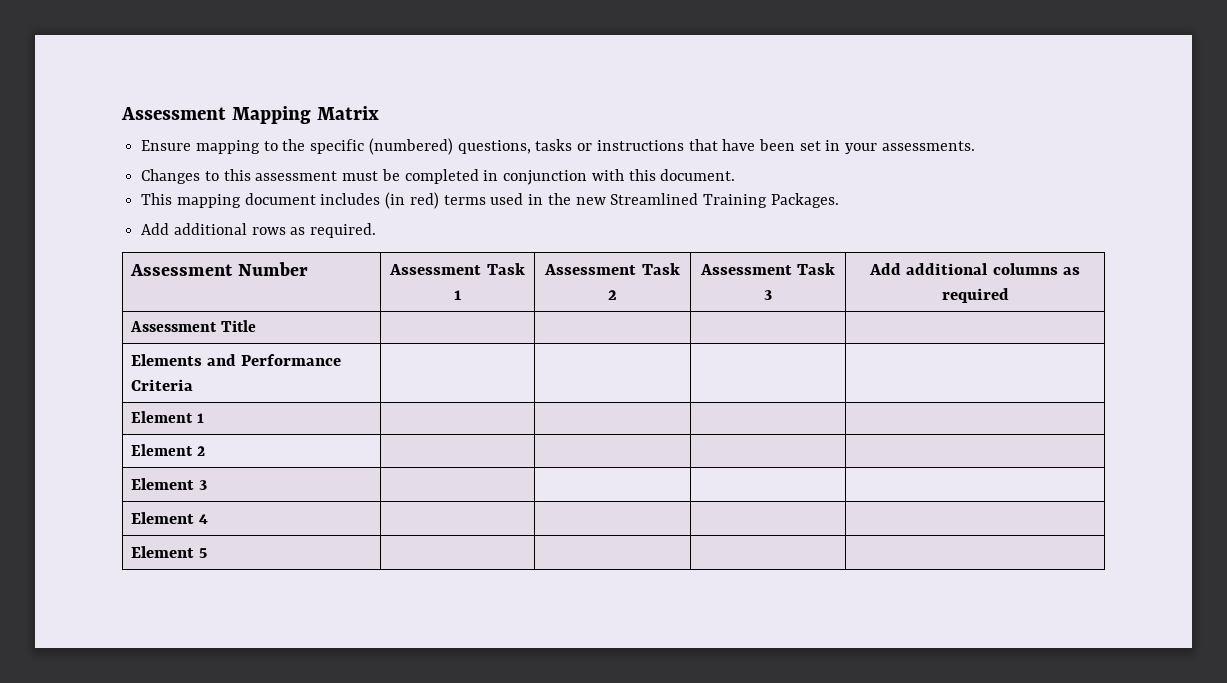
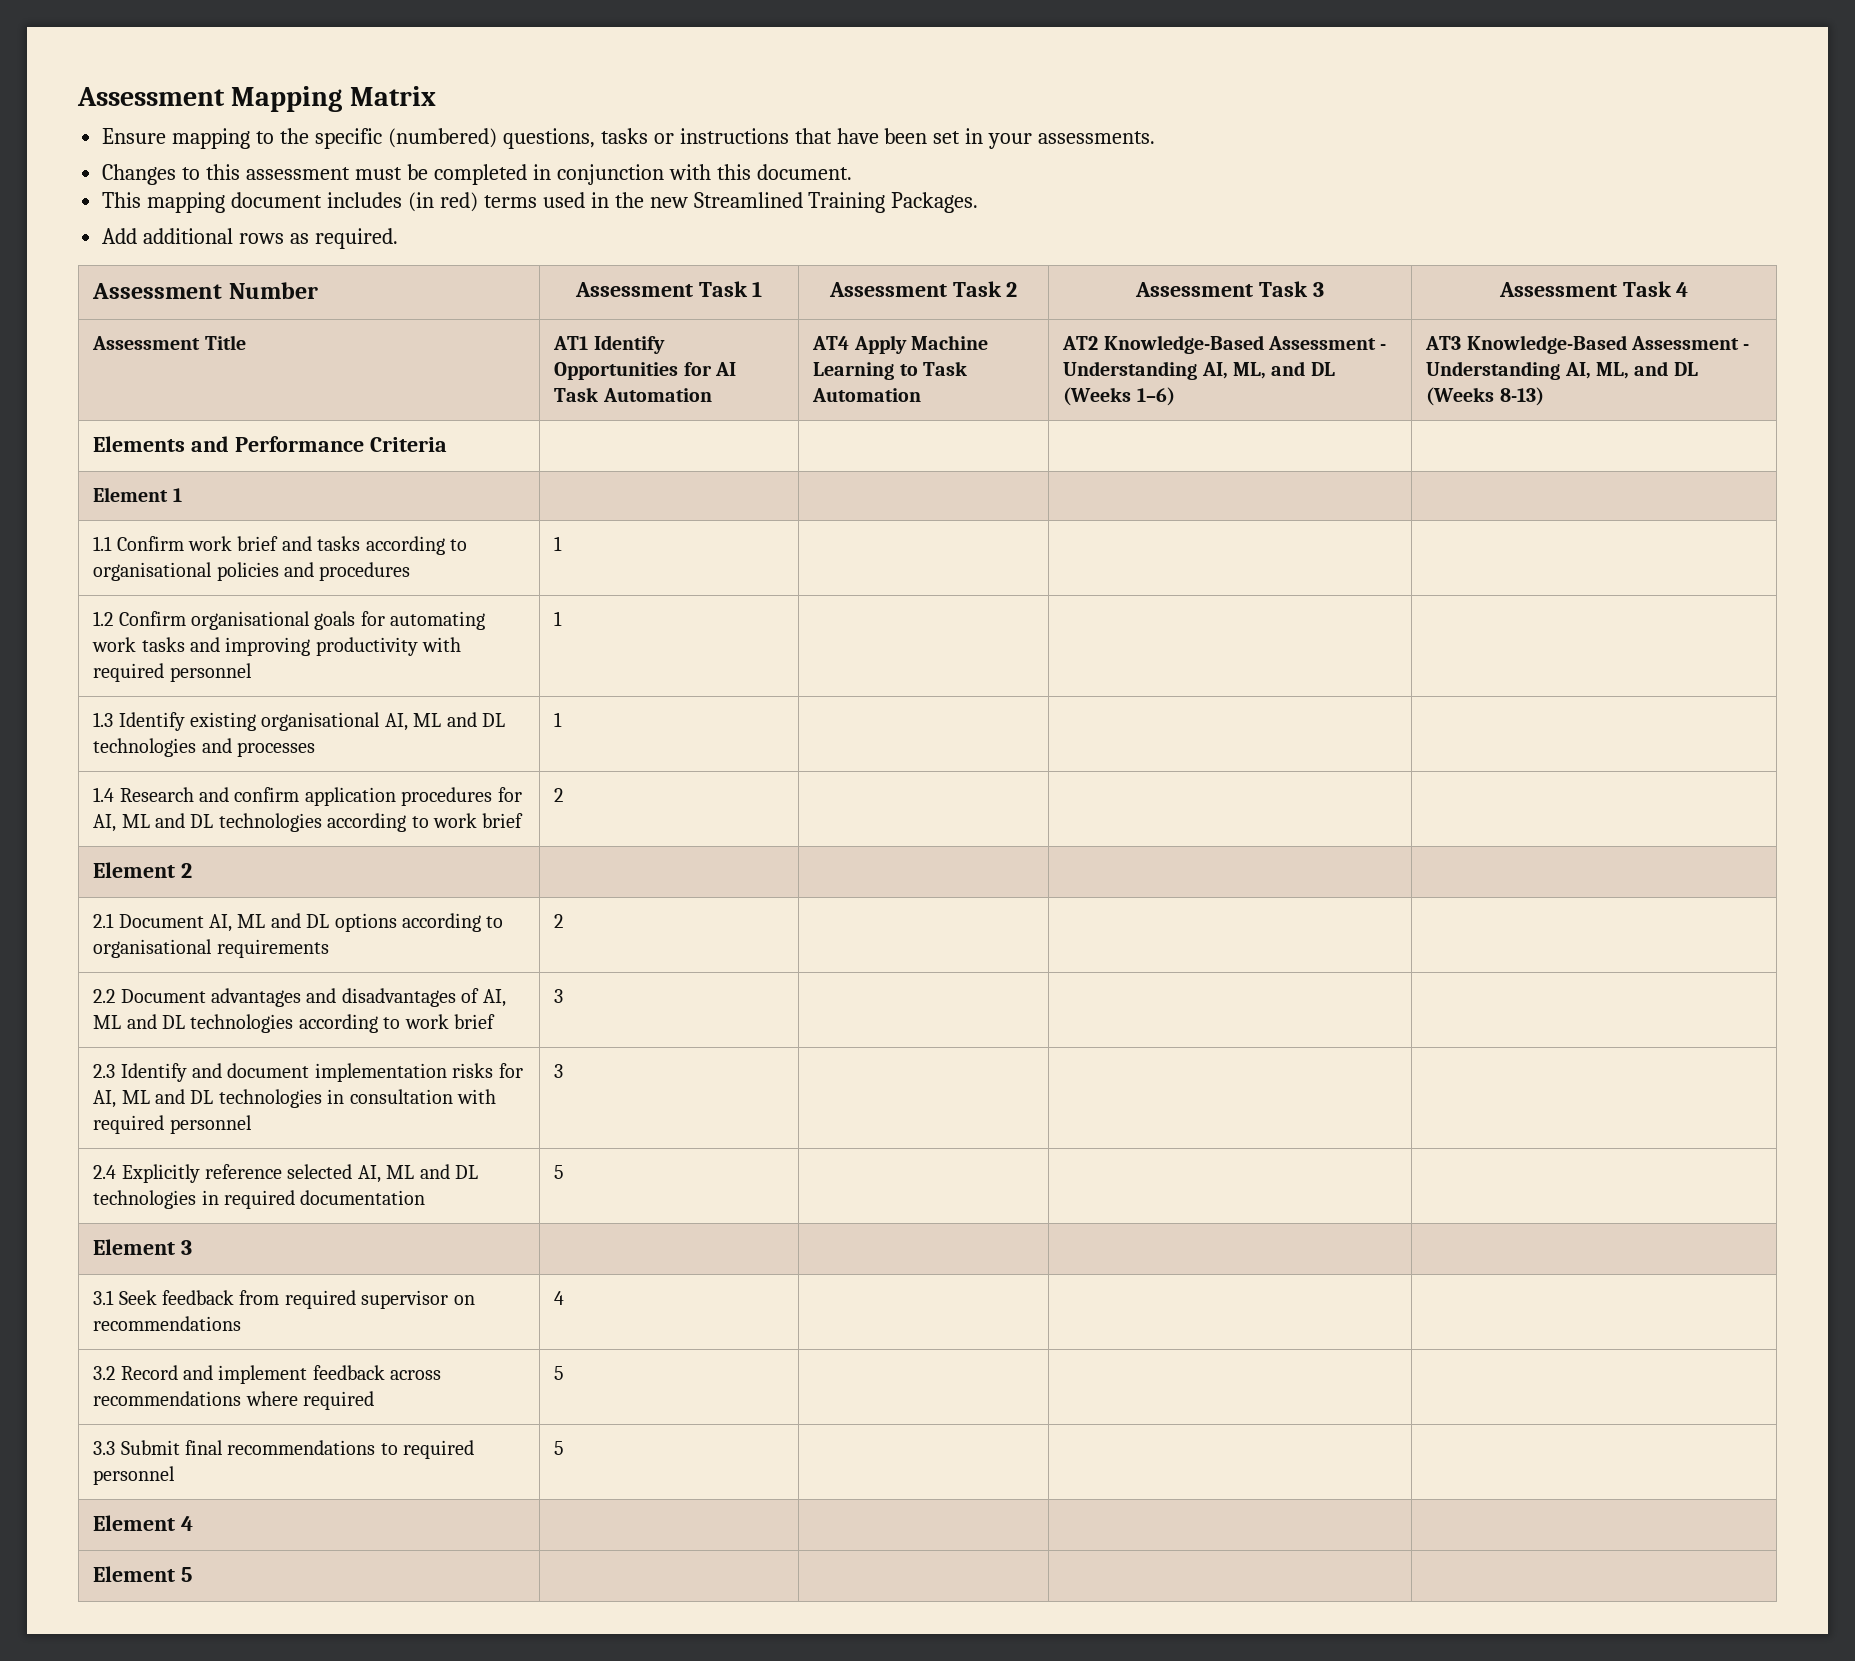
- Assessment Number | Assessment Task 1 | Assessment Task 2 | Assessment Task 3 | Add additional columns as required
- Assessment Title | | | |
+ Assessment Number | Assessment Task 1 | Assessment Task 2 | Assessment Task 3 | Assessment Task 4
+ Assessment Title | AT1 Identify Opportunities for AI Task Automation | AT4 Apply Machine Learning to Task Automation | AT2 Knowledge-Based Assessment - Understanding AI, ML, and DL (Weeks 1–6) | AT3 Knowledge-Based Assessment - Understanding AI, ML, and DL (Weeks 8-13)
+ 1.1 Confirm work brief and tasks according to organisational policies and procedures | 1 | | |
+ 1.2 Confirm organisational goals for automating work tasks and improving productivity with required personnel | 1 | | |
+ 1.3 Identify existing organisational AI, ML and DL technologies and processes | 1 | | |
+ 1.4 Research and confirm application procedures for AI, ML and DL technologies according to work brief | 2 | | |
  Element 2 | | | |
+ 2.1 Document AI, ML and DL options according to organisational requirements | 2 | | |
+ 2.2 Document advantages and disadvantages of AI, ML and DL technologies according to work brief | 3 | | |
+ 2.3 Identify and document implementation risks for AI, ML and DL technologies in consultation with required personnel | 3 | | |
+ 2.4 Explicitly reference selected AI, ML and DL technologies in required documentation | 5 | | |
  Element 3 | | | |
+ 3.1 Seek feedback from required supervisor on recommendations | 4 | | |
+ 3.2 Record and implement feedback across recommendations where required | 5 | | |
+ 3.3 Submit final recommendations to required personnel | 5 | | |

